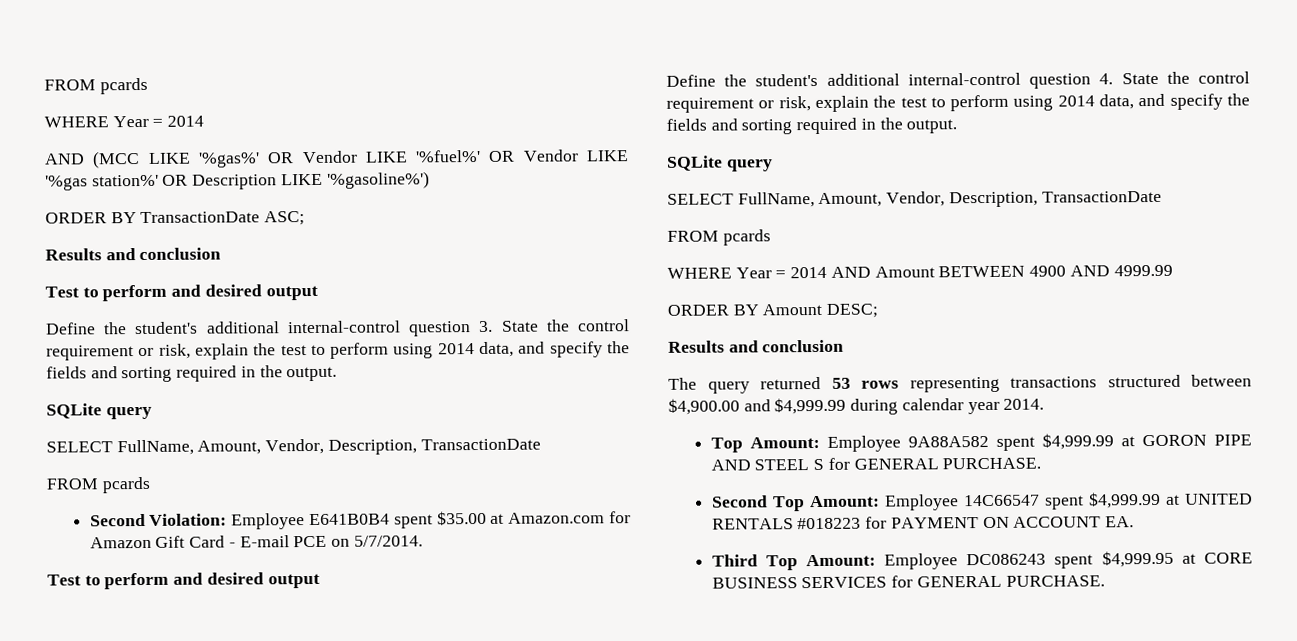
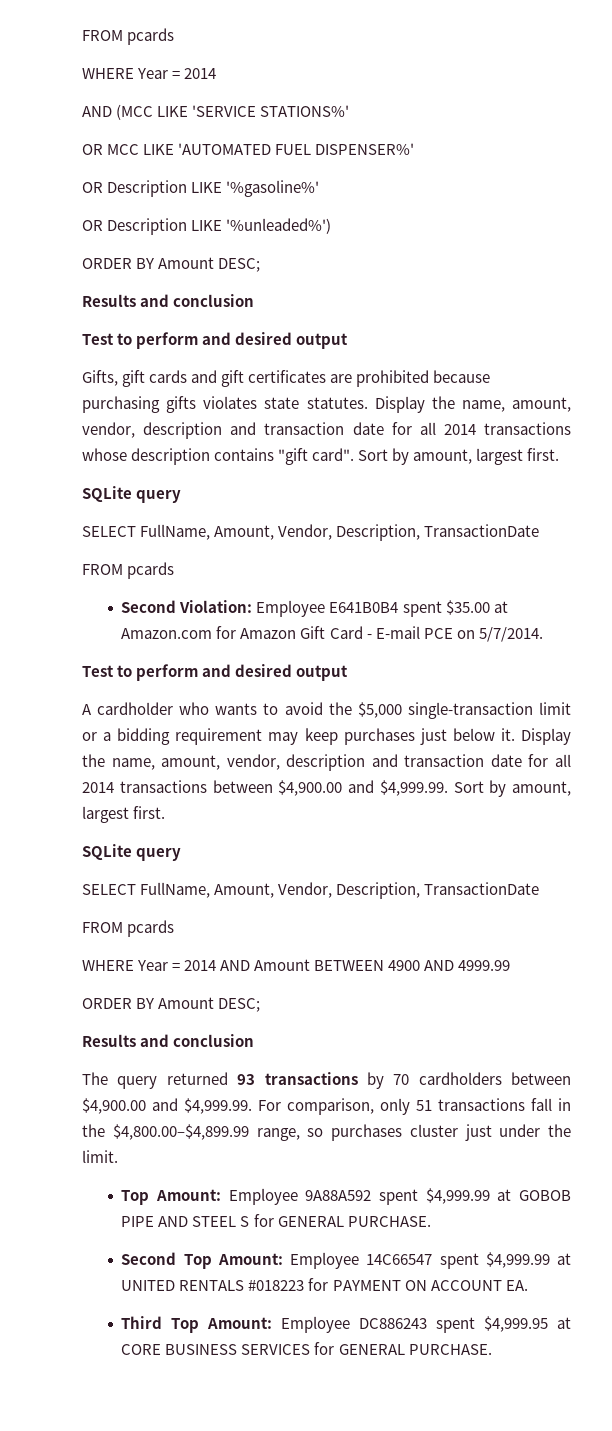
- AND (MCC LIKE '%gas%' OR Vendor LIKE '%fuel%' OR Vendor LIKE '%gas station%' OR Description LIKE '%gasoline%')
- ORDER BY TransactionDate ASC;
+ AND (MCC LIKE 'SERVICE STATIONS%'
+ OR MCC LIKE 'AUTOMATED FUEL DISPENSER%'
+ OR Description LIKE '%gasoline%'
+ OR Description LIKE '%unleaded%')
+ ORDER BY Amount DESC;
- Define the student's additional internal-control question 3. State the control requirement or risk, explain the test to perform using 2014 data, and specify the fields and sorting required in the output.
+ Gifts, gift cards and gift certificates are prohibited because purchasing gifts violates state statutes. Display the name, amount, vendor, description and transaction date for all 2014 transactions whose description contains "gift card". Sort by amount, largest first.
- Define the student's additional internal-control question 4. State the control requirement or risk, explain the test to perform using 2014 data, and specify the fields and sorting required in the output.
+ A cardholder who wants to avoid the $5,000 single-transaction limit or a bidding requirement may keep purchases just below it. Display the name, amount, vendor, description and transaction date for all 2014 transactions between $4,900.00 and $4,999.99. Sort by amount, largest first.
- The query returned 53 rows representing transactions structured between $4,900.00 and $4,999.99 during calendar year 2014.
- Top Amount: Employee 9A88A582 spent $4,999.99 at GORON PIPE AND STEEL S for GENERAL PURCHASE.
+ The query returned 93 transactions by 70 cardholders between $4,900.00 and $4,999.99. For comparison, only 51 transactions fall in the $4,800.00–$4,899.99 range, so purchases cluster just under the limit.
+ Top Amount: Employee 9A88A592 spent $4,999.99 at GOBOB PIPE AND STEEL S for GENERAL PURCHASE.
- Third Top Amount: Employee DC086243 spent $4,999.95 at CORE BUSINESS SERVICES for GENERAL PURCHASE.
+ Third Top Amount: Employee DC886243 spent $4,999.95 at CORE BUSINESS SERVICES for GENERAL PURCHASE.

